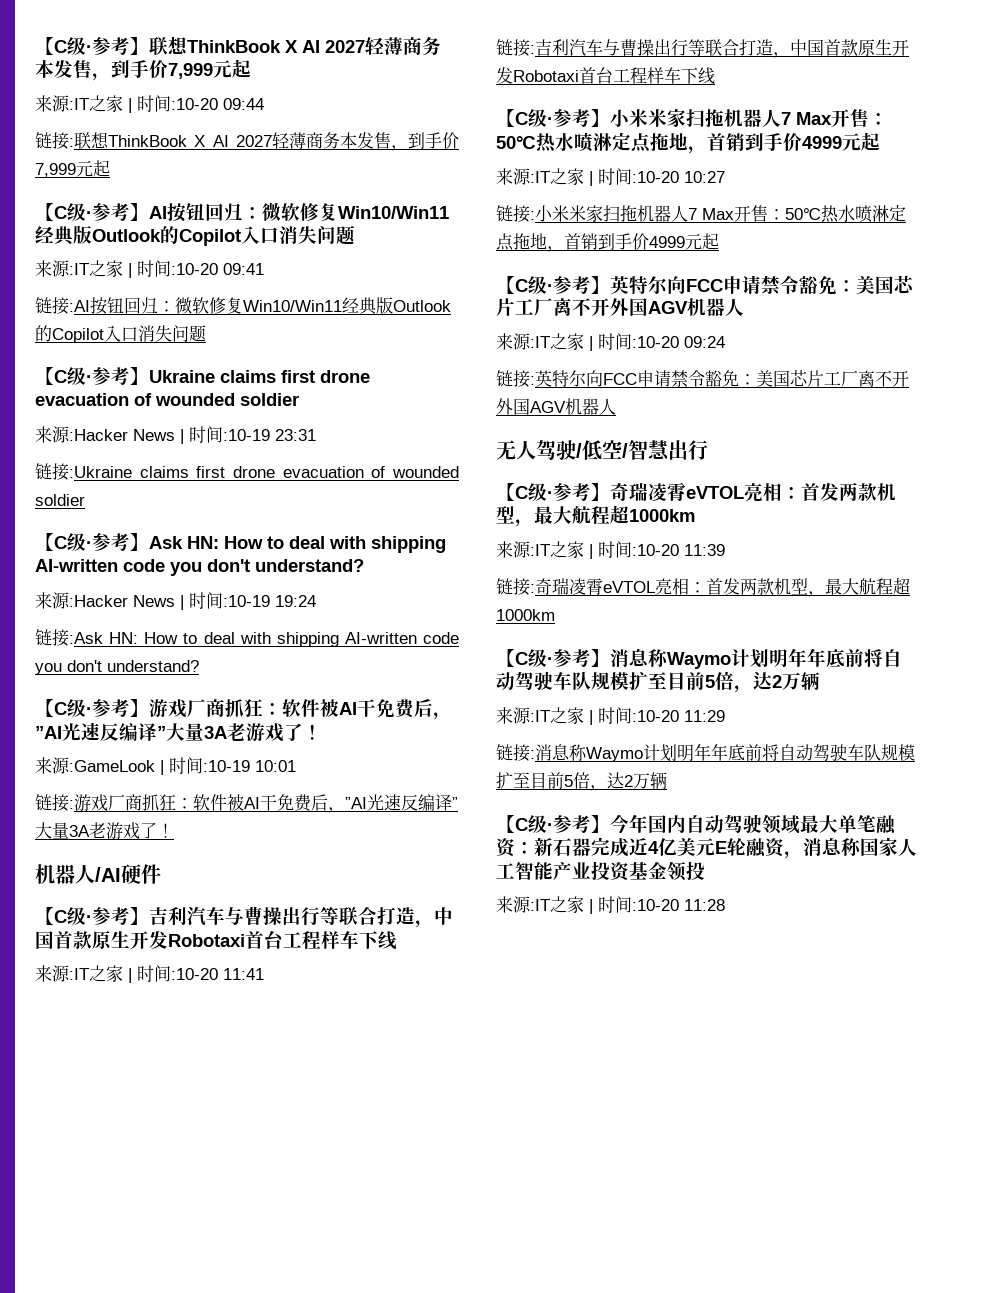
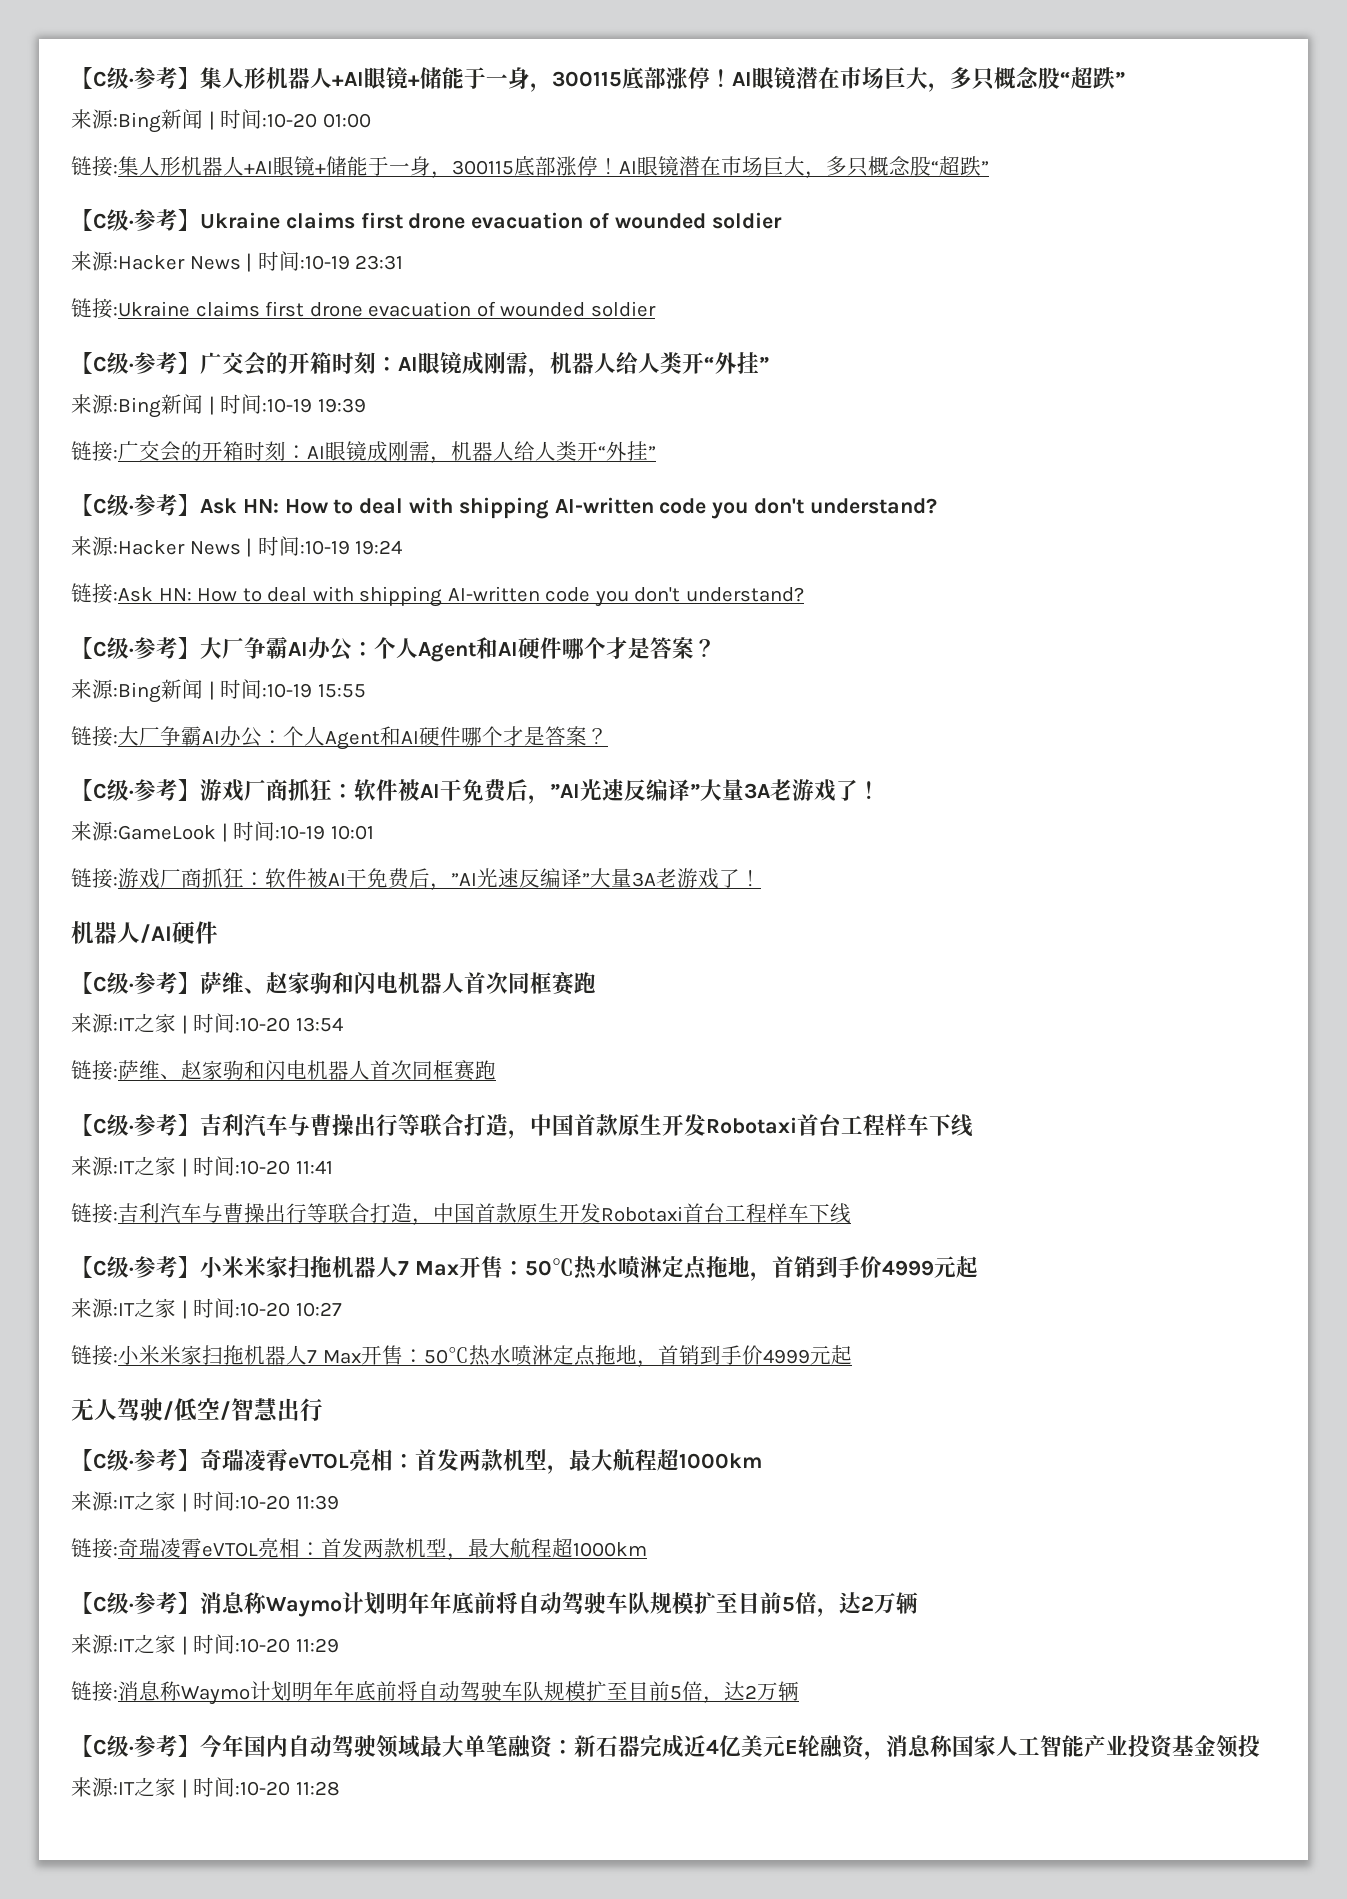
- 【C级·参考】联想ThinkBook X AI 2027轻薄商务本发售，到手价7,999元起
- 来源:IT之家 | 时间:10-20 09:44
- 链接:联想ThinkBook X AI 2027轻薄商务本发售，到手价7,999元起
- 【C级·参考】AI按钮回归：微软修复Win10/Win11经典版Outlook的Copilot入口消失问题
- 来源:IT之家 | 时间:10-20 09:41
- 链接:AI按钮回归：微软修复Win10/Win11经典版Outlook的Copilot入口消失问题
+ 【C级·参考】集人形机器人+AI眼镜+储能于一身，300115底部涨停！AI眼镜潜在市场巨大，多只概念股“超跌”
+ 来源:Bing新闻 | 时间:10-20 01:00
+ 链接:集人形机器人+AI眼镜+储能于一身，300115底部涨停！AI眼镜潜在市场巨大，多只概念股“超跌”
+ 【C级·参考】广交会的开箱时刻：AI眼镜成刚需，机器人给人类开“外挂”
+ 来源:Bing新闻 | 时间:10-19 19:39
+ 链接:广交会的开箱时刻：AI眼镜成刚需，机器人给人类开“外挂”
+ 【C级·参考】大厂争霸AI办公：个人Agent和AI硬件哪个才是答案？
+ 来源:Bing新闻 | 时间:10-19 15:55
+ 链接:大厂争霸AI办公：个人Agent和AI硬件哪个才是答案？
+ 【C级·参考】萨维、赵家驹和闪电机器人首次同框赛跑
+ 来源:IT之家 | 时间:10-20 13:54
+ 链接:萨维、赵家驹和闪电机器人首次同框赛跑
- 【C级·参考】英特尔向FCC申请禁令豁免：美国芯片工厂离不开外国AGV机器人
- 来源:IT之家 | 时间:10-20 09:24
- 链接:英特尔向FCC申请禁令豁免：美国芯片工厂离不开外国AGV机器人

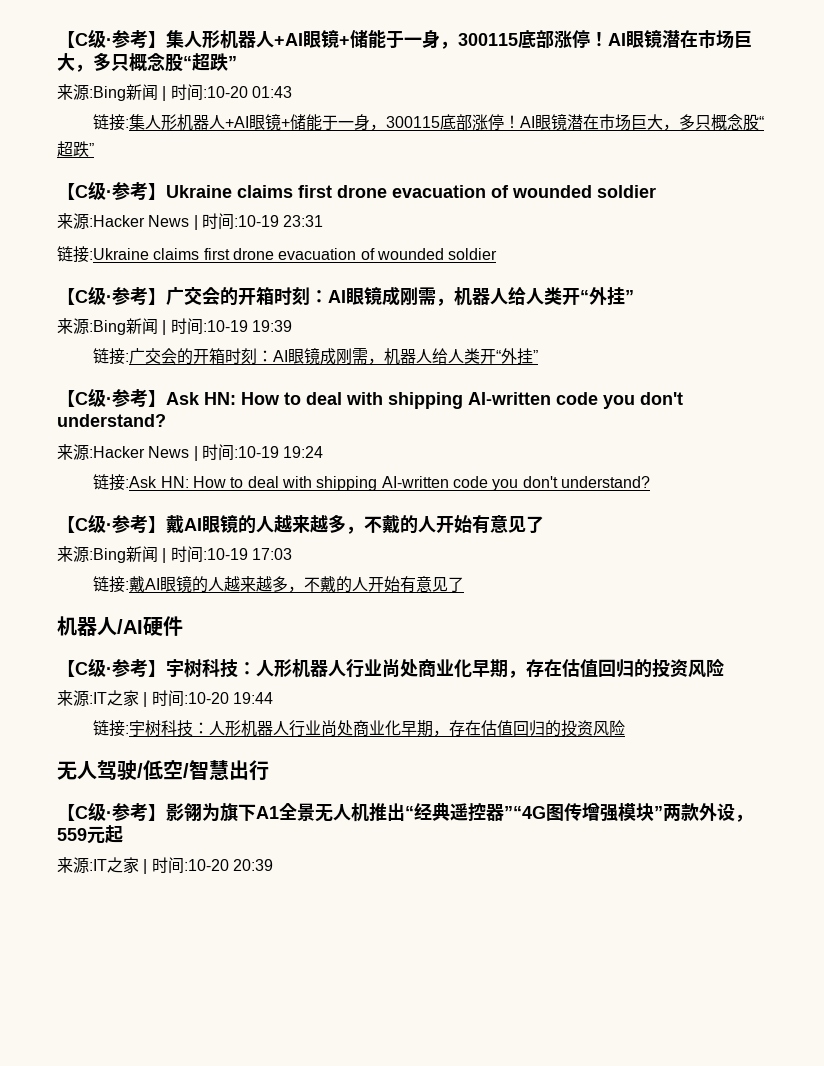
- 来源:Bing新闻 | 时间:10-20 01:00
+ 来源:Bing新闻 | 时间:10-20 01:43
- 【C级·参考】大厂争霸AI办公：个人Agent和AI硬件哪个才是答案？
- 来源:Bing新闻 | 时间:10-19 15:55
- 链接:大厂争霸AI办公：个人Agent和AI硬件哪个才是答案？
- 【C级·参考】游戏厂商抓狂：软件被AI干免费后，”AI光速反编译”大量3A老游戏了！
- 来源:GameLook | 时间:10-19 10:01
- 链接:游戏厂商抓狂：软件被AI干免费后，”AI光速反编译”大量3A老游戏了！
+ 【C级·参考】戴AI眼镜的人越来越多，不戴的人开始有意见了
+ 来源:Bing新闻 | 时间:10-19 17:03
+ 链接:戴AI眼镜的人越来越多，不戴的人开始有意见了
- 【C级·参考】萨维、赵家驹和闪电机器人首次同框赛跑
- 来源:IT之家 | 时间:10-20 13:54
- 链接:萨维、赵家驹和闪电机器人首次同框赛跑
- 【C级·参考】吉利汽车与曹操出行等联合打造，中国首款原生开发Robotaxi首台工程样车下线
- 来源:IT之家 | 时间:10-20 11:41
- 链接:吉利汽车与曹操出行等联合打造，中国首款原生开发Robotaxi首台工程样车下线
- 【C级·参考】小米米家扫拖机器人7 Max开售：50℃热水喷淋定点拖地，首销到手价4999元起
- 来源:IT之家 | 时间:10-20 10:27
- 链接:小米米家扫拖机器人7 Max开售：50℃热水喷淋定点拖地，首销到手价4999元起
+ 【C级·参考】宇树科技：人形机器人行业尚处商业化早期，存在估值回归的投资风险
+ 来源:IT之家 | 时间:10-20 19:44
+ 链接:宇树科技：人形机器人行业尚处商业化早期，存在估值回归的投资风险
- 【C级·参考】奇瑞凌霄eVTOL亮相：首发两款机型，最大航程超1000km
- 来源:IT之家 | 时间:10-20 11:39
- 链接:奇瑞凌霄eVTOL亮相：首发两款机型，最大航程超1000km
- 【C级·参考】消息称Waymo计划明年年底前将自动驾驶车队规模扩至目前5倍，达2万辆
- 来源:IT之家 | 时间:10-20 11:29
- 链接:消息称Waymo计划明年年底前将自动驾驶车队规模扩至目前5倍，达2万辆
- 【C级·参考】今年国内自动驾驶领域最大单笔融资：新石器完成近4亿美元E轮融资，消息称国家人工智能产业投资基金领投
- 来源:IT之家 | 时间:10-20 11:28
+ 【C级·参考】影翎为旗下A1全景无人机推出“经典遥控器”“4G图传增强模块”两款外设，559元起
+ 来源:IT之家 | 时间:10-20 20:39

